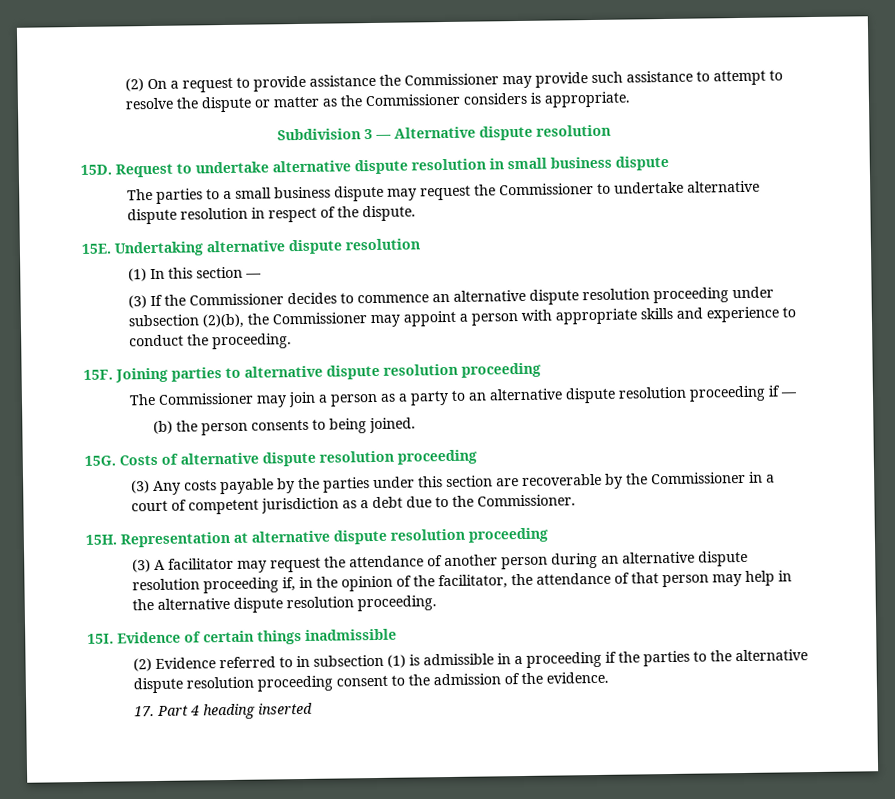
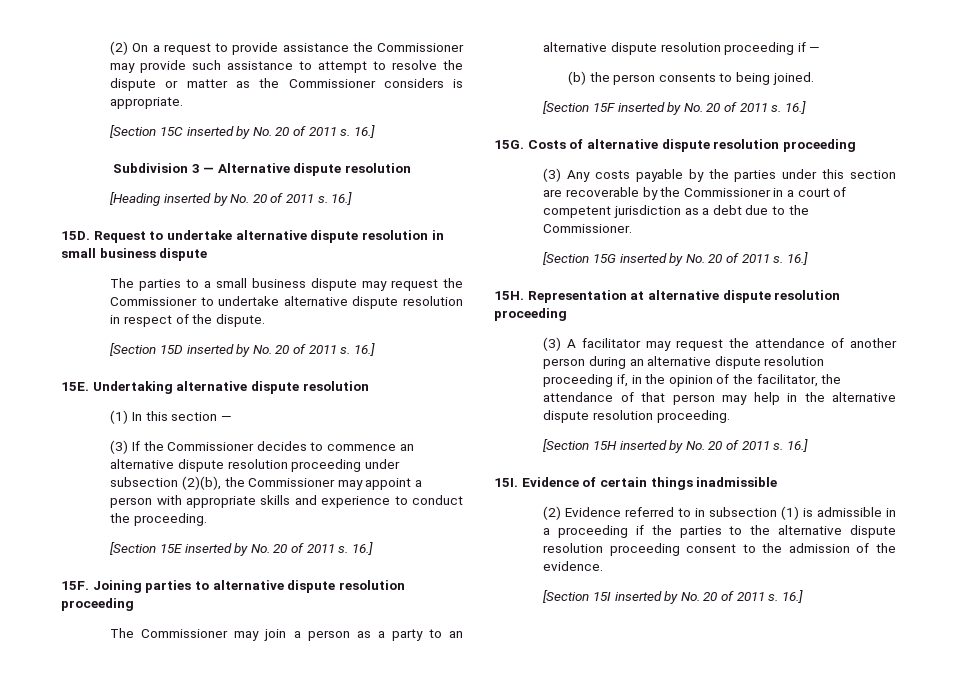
+ [Section 15C inserted by No. 20 of 2011 s. 16.]
+ [Heading inserted by No. 20 of 2011 s. 16.]
+ [Section 15D inserted by No. 20 of 2011 s. 16.]
+ [Section 15E inserted by No. 20 of 2011 s. 16.]
+ [Section 15F inserted by No. 20 of 2011 s. 16.]
+ [Section 15G inserted by No. 20 of 2011 s. 16.]
+ [Section 15H inserted by No. 20 of 2011 s. 16.]
- 17. Part 4 heading inserted
+ [Section 15I inserted by No. 20 of 2011 s. 16.]

